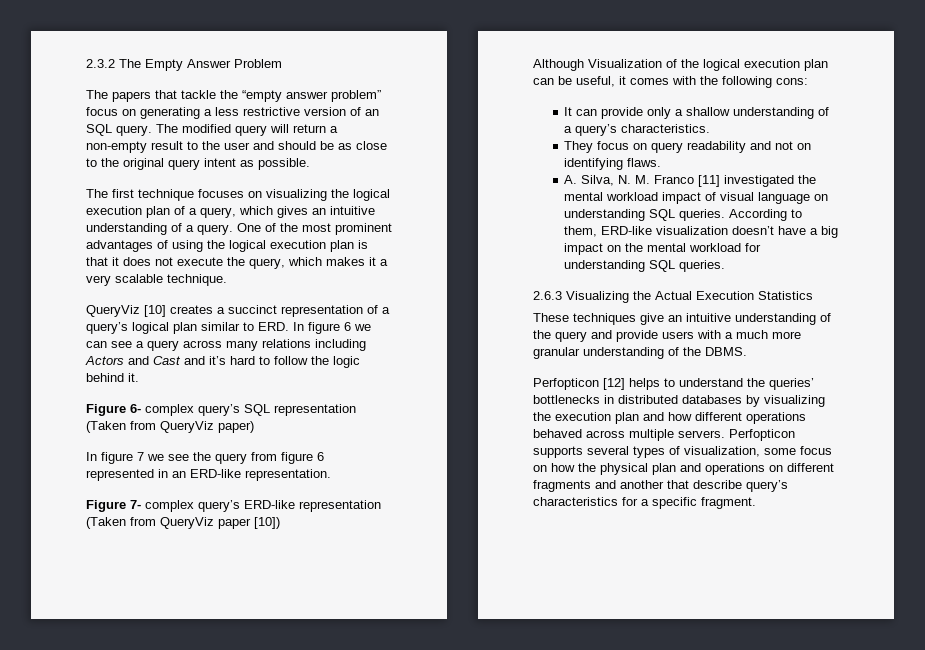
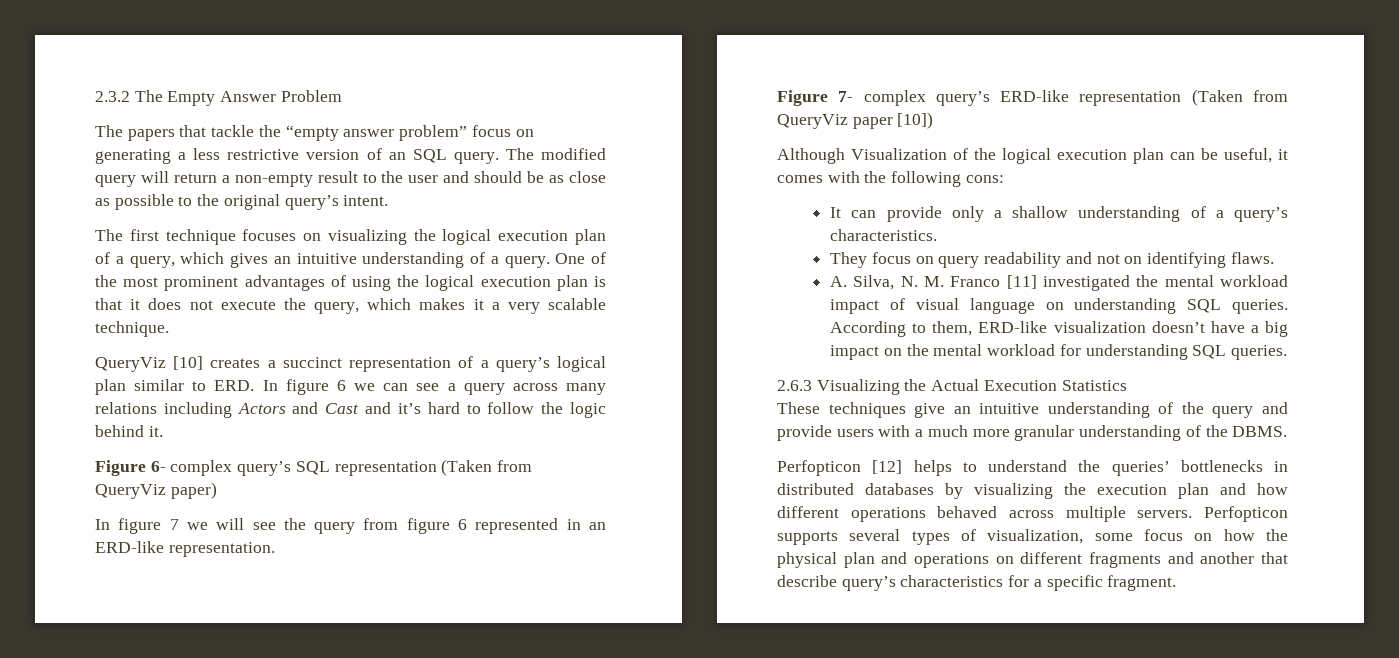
- The modified query will return a non-empty result to the user and should be as close to the original query intent as possible.
+ The modified query will return a non-empty result to the user and should be as close as possible to the original query’s intent.
- In figure 7 we see the query from figure 6 represented in an ERD-like representation.
+ In figure 7 we will see the query from figure 6 represented in an ERD-like representation.

